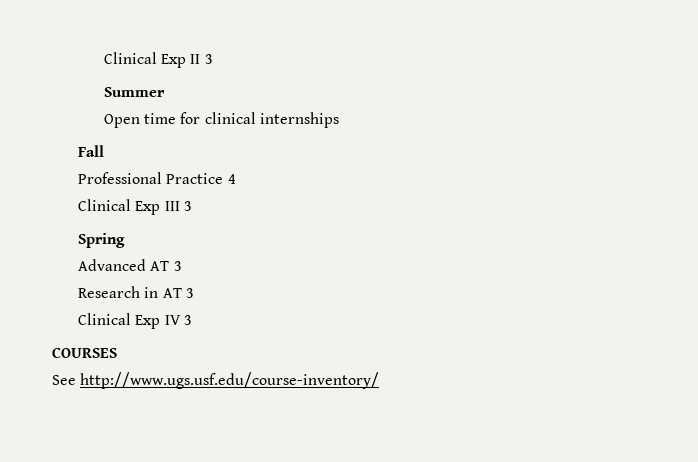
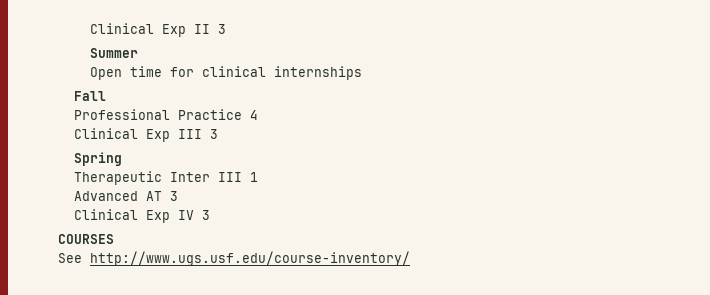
+ Therapeutic Inter III 1
- Research in AT 3

